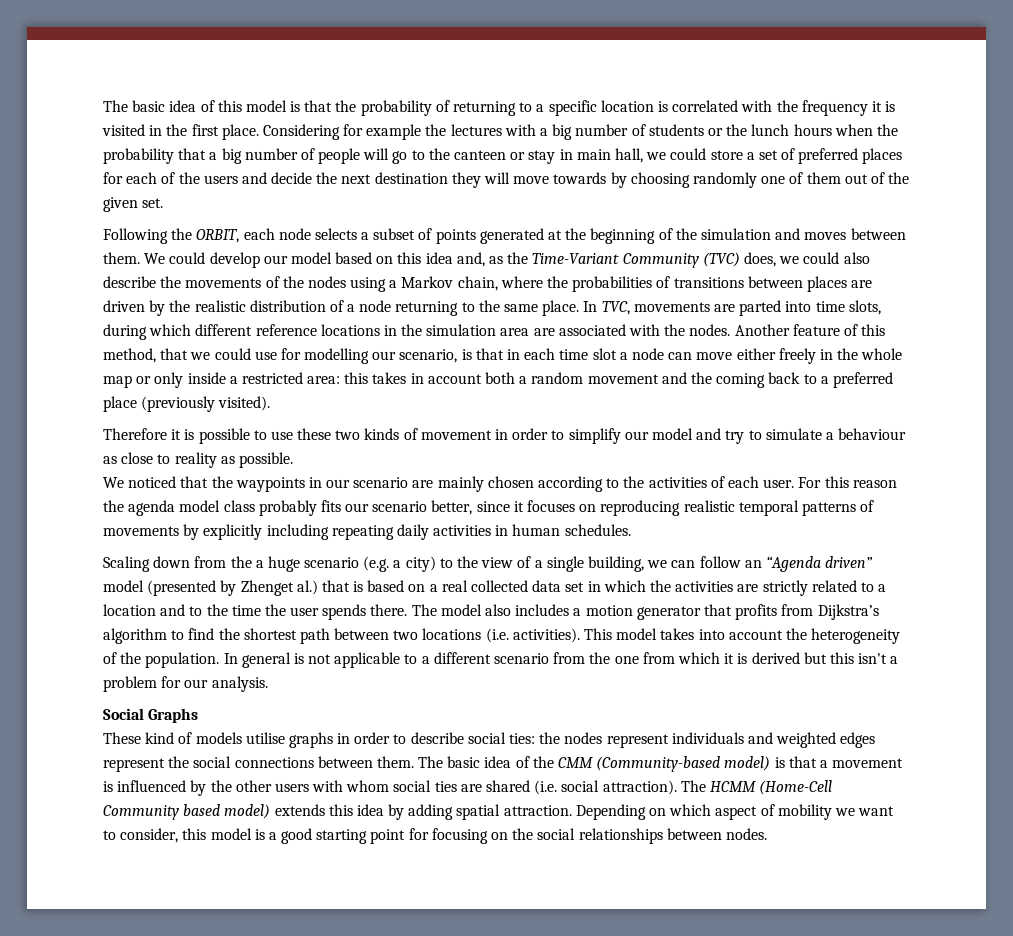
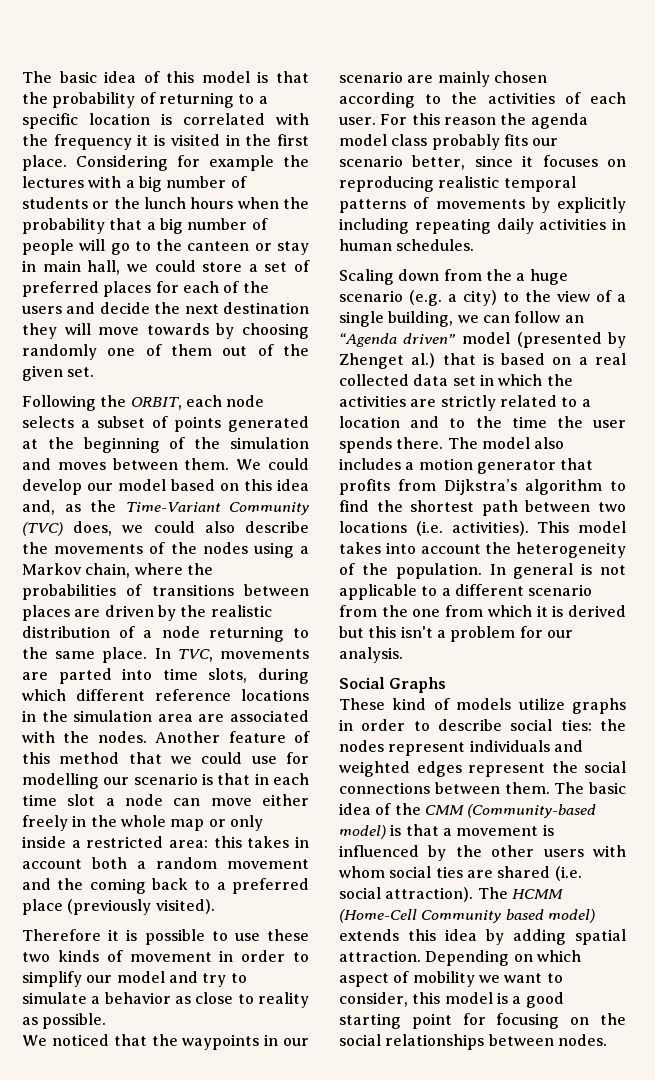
- Another feature of this method, that we could use for modelling our scenario, is that in each time slot a node can move either freely in the whole map or only inside a restricted area: this takes in account both a random movement and the coming back to a preferred place (previously visited).
+ Another feature of this method that we could use for modelling our scenario is that in each time slot a node can move either freely in the whole map or only inside a restricted area: this takes in account both a random movement and the coming back to a preferred place (previously visited).
- Therefore it is possible to use these two kinds of movement in order to simplify our model and try to simulate a behaviour as close to reality as possible.
+ Therefore it is possible to use these two kinds of movement in order to simplify our model and try to simulate a behavior as close to reality as possible.
- These kind of models utilise graphs in order to describe social ties: the nodes represent individuals and weighted edges represent the social connections between them.
+ These kind of models utilize graphs in order to describe social ties: the nodes represent individuals and weighted edges represent the social connections between them.

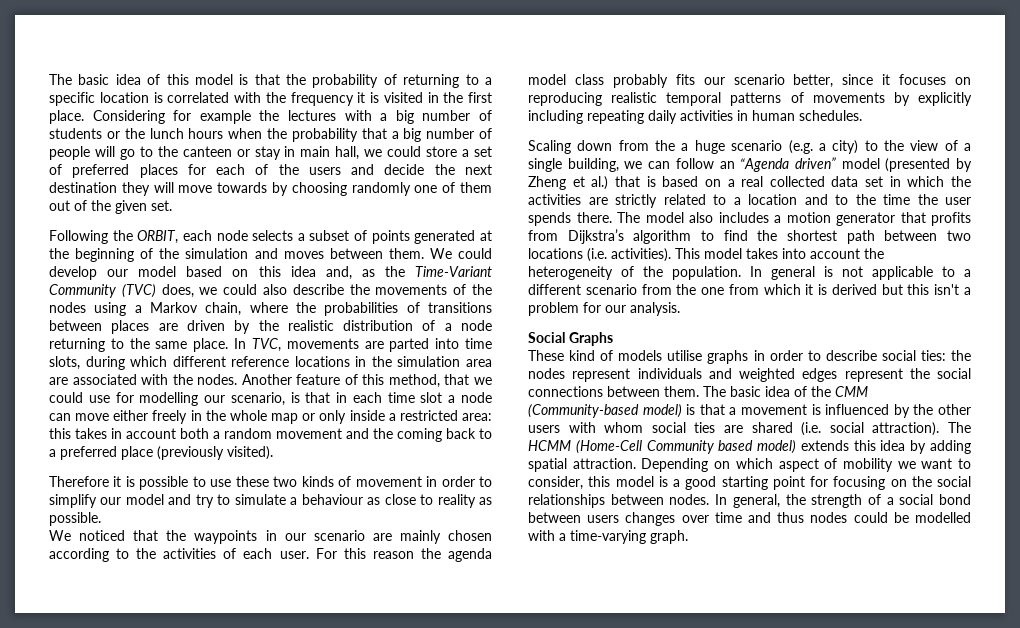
- Another feature of this method that we could use for modelling our scenario is that in each time slot a node can move either freely in the whole map or only inside a restricted area: this takes in account both a random movement and the coming back to a preferred place (previously visited).
+ Another feature of this method, that we could use for modelling our scenario, is that in each time slot a node can move either freely in the whole map or only inside a restricted area: this takes in account both a random movement and the coming back to a preferred place (previously visited).
- Therefore it is possible to use these two kinds of movement in order to simplify our model and try to simulate a behavior as close to reality as possible.
+ Therefore it is possible to use these two kinds of movement in order to simplify our model and try to simulate a behaviour as close to reality as possible.
- Scaling down from the a huge scenario (e.g. a city) to the view of a single building, we can follow an “Agenda driven” model (presented by Zhenget al.) that is based on a real collected data set in which the activities are strictly related to a location and to the time the user spends there.
+ Scaling down from the a huge scenario (e.g. a city) to the view of a single building, we can follow an “Agenda driven” model (presented by Zheng et al.) that is based on a real collected data set in which the activities are strictly related to a location and to the time the user spends there.
- These kind of models utilize graphs in order to describe social ties: the nodes represent individuals and weighted edges represent the social connections between them.
+ These kind of models utilise graphs in order to describe social ties: the nodes represent individuals and weighted edges represent the social connections between them.
+ In general, the strength of a social bond between users changes over time and thus nodes could be modelled with a time-varying graph.

